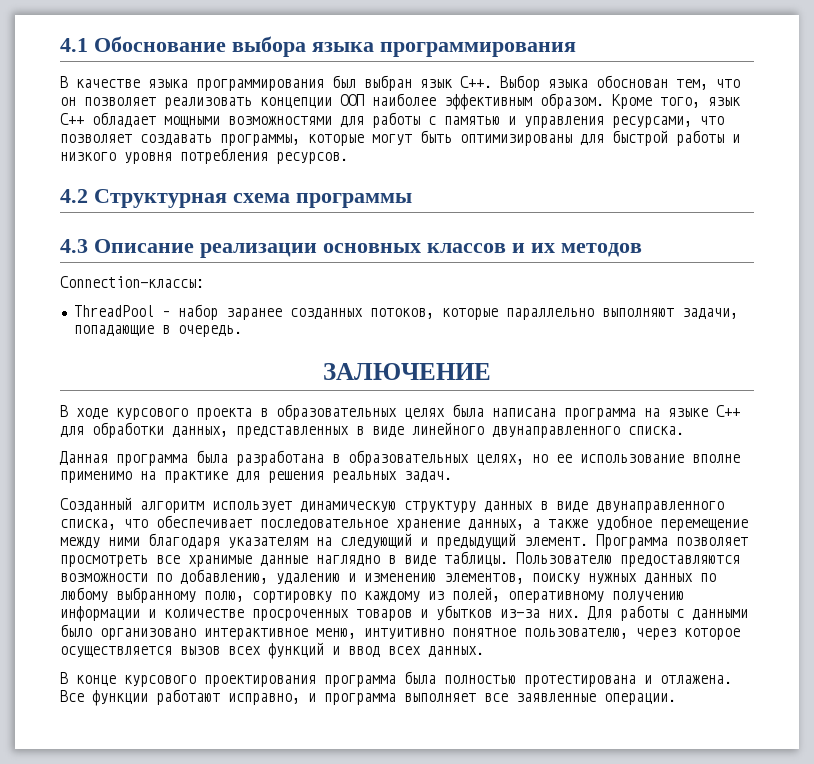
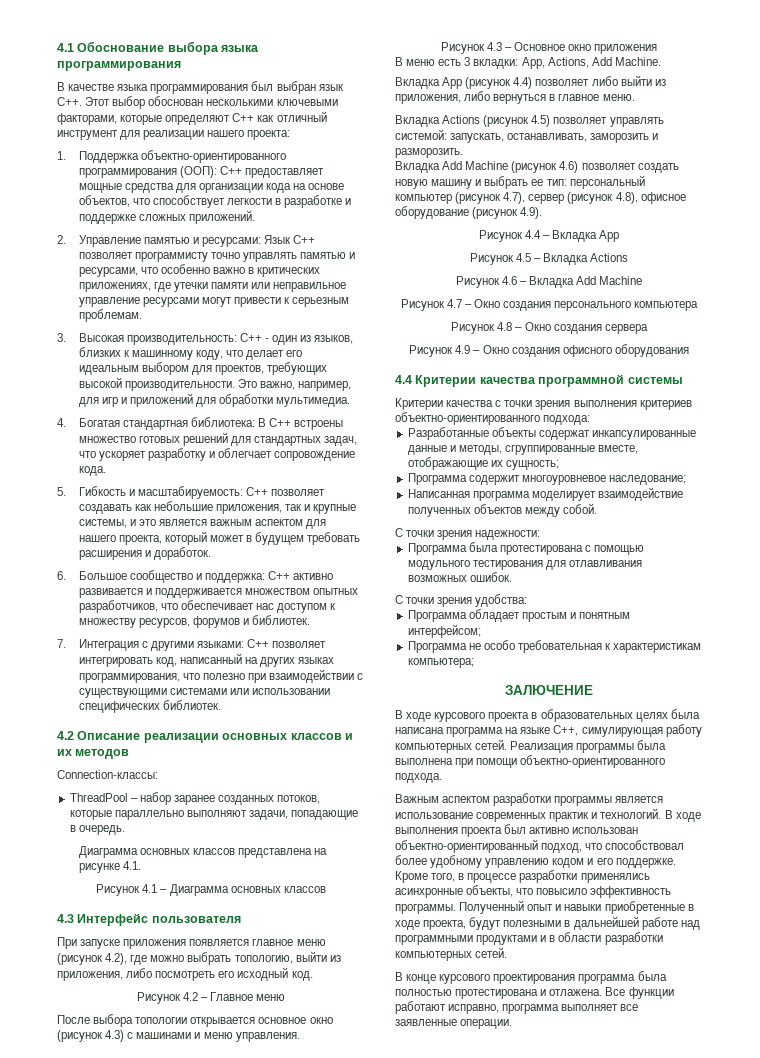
- В качестве языка программирования был выбран язык C++. Выбор языка обоснован тем, что он позволяет реализовать концепции ООП наиболее эффективным образом. Кроме того, язык C++ обладает мощными возможностями для работы с памятью и управления ресурсами, что позволяет создавать программы, которые могут быть оптимизированы для быстрой работы и низкого уровня потребления ресурсов.
- 4.2 Структурная схема программы
- 4.3 Описание реализации основных классов и их методов
+ В качестве языка программирования был выбран язык C++. Этот выбор обоснован несколькими ключевыми факторами, которые определяют C++ как отличный инструмент для реализации нашего проекта:
+ 1. Поддержка объектно-ориентированного программирования (ООП): C++ предоставляет мощные средства для организации кода на основе объектов, что способствует легкости в разработке и поддержке сложных приложений.
+ 2. Управление памятью и ресурсами: Язык C++ позволяет программисту точно управлять памятью и ресурсами, что особенно важно в критических приложениях, где утечки памяти или неправильное управление ресурсами могут привести к серьезным проблемам.
+ 3. Высокая производительность: C++ - один из языков, близких к машинному коду, что делает его идеальным выбором для проектов, требующих высокой производительности. Это важно, например, для игр и приложений для обработки мультимедиа.
+ 4. Богатая стандартная библиотека: В C++ встроены множество готовых решений для стандартных задач, что ускоряет разработку и облегчает сопровождение кода.
+ 5. Гибкость и масштабируемость: C++ позволяет создавать как небольшие приложения, так и крупные системы, и это является важным аспектом для нашего проекта, который может в будущем требовать расширения и доработок.
+ 6. Большое сообщество и поддержка: C++ активно развивается и поддерживается множеством опытных разработчиков, что обеспечивает нас доступом к множеству ресурсов, форумов и библиотек.
+ 7. Интеграция с другими языками: C++ позволяет интегрировать код, написанный на других языках программирования, что полезно при взаимодействии с существующими системами или использовании специфических библиотек.
+ 4.2 Описание реализации основных классов и их методов
+ Диаграмма основных классов представлена на рисунке 4.1.
+ Рисунок 4.1 – Диаграмма основных классов
+ 4.3 Интерфейс пользователя
+ При запуске приложения появляется главное меню (рисунок 4.2), где можно выбрать топологию, выйти из приложения, либо посмотреть его исходный код.
+ Рисунок 4.2 – Главное меню
+ После выбора топологии открывается основное окно (рисунок 4.3) с машинами и меню управления.
+ Рисунок 4.3 – Основное окно приложения
+ В меню есть 3 вкладки: App, Actions, Add Machine.
+ Вкладка App (рисунок 4.4) позволяет либо выйти из приложения, либо вернуться в главное меню.
+ Вкладка Actions (рисунок 4.5) позволяет управлять системой: запускать, останавливать, заморозить и разморозить.
+ Вкладка Add Machine (рисунок 4.6) позволяет создать новую машину и выбрать ее тип: персональный компьютер (рисунок 4.7), сервер (рисунок 4.8), офисное оборудование (рисунок 4.9).
+ Рисунок 4.4 – Вкладка App
+ Рисунок 4.5 – Вкладка Actions
+ Рисунок 4.6 – Вкладка Add Machine
+ Рисунок 4.7 – Окно создания персонального компьютера
+ Рисунок 4.8 – Окно создания сервера
+ Рисунок 4.9 – Окно создания офисного оборудования
+ 4.4 Критерии качества программной системы
+ Критерии качества с точки зрения выполнения критериев объектно-ориентированного подхода:
+ Разработанные объекты содержат инкапсулированные данные и методы, сгруппированные вместе, отображающие их сущность;
+ Программа содержит многоуровневое наследование;
+ Написанная программа моделирует взаимодействие полученных объектов между собой.
+ С точки зрения надежности:
+ Программа была протестирована с помощью модульного тестирования для отлавливания возможных ошибок.
+ С точки зрения удобства:
+ Программа обладает простым и понятным интерфейсом;
+ Программа не особо требовательная к характеристикам компьютера;
- В ходе курсового проекта в образовательных целях была написана программа на языке C++ для обработки данных, представленных в виде линейного двунаправленного списка.
- Данная программа была разработана в образовательных целях, но ее использование вполне применимо на практике для решения реальных задач.
- Созданный алгоритм использует динамическую структуру данных в виде двунаправленного списка, что обеспечивает последовательное хранение данных, а также удобное перемещение между ними благодаря указателям на следующий и предыдущий элемент. Программа позволяет просмотреть все хранимые данные наглядно в виде таблицы. Пользователю предоставляются возможности по добавлению, удалению и изменению элементов, поиску нужных данных по любому выбранному полю, сортировку по каждому из полей, оперативному получению информации и количестве просроченных товаров и убытков из-за них. Для работы с данными было организовано интерактивное меню, интуитивно понятное пользователю, через которое осуществляется вызов всех функций и ввод всех данных.
+ В ходе курсового проекта в образовательных целях была написана программа на языке C++, симулирующая работу компьютерных сетей. Реализация программы была выполнена при помощи объектно-ориентированного подхода.
+ Важным аспектом разработки программы является использование современных практик и технологий. В ходе выполнения проекта был активно использован объектно-ориентированный подход, что способствовал более удобному управлению кодом и его поддержке. Кроме того, в процессе разработки применялись асинхронные объекты, что повысило эффективность программы. Полученный опыт и навыки приобретенные в ходе проекта, будут полезными в дальнейшей работе над программными продуктами и в области разработки компьютерных сетей.
- Все функции работают исправно, и программа выполняет все заявленные операции.
+ Все функции работают исправно, программа выполняет все заявленные операции.

